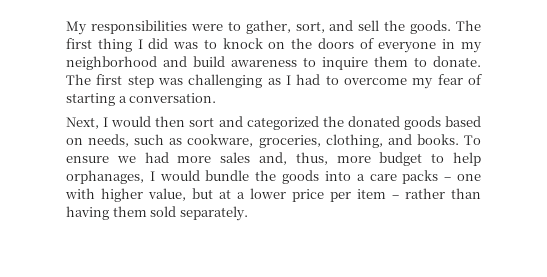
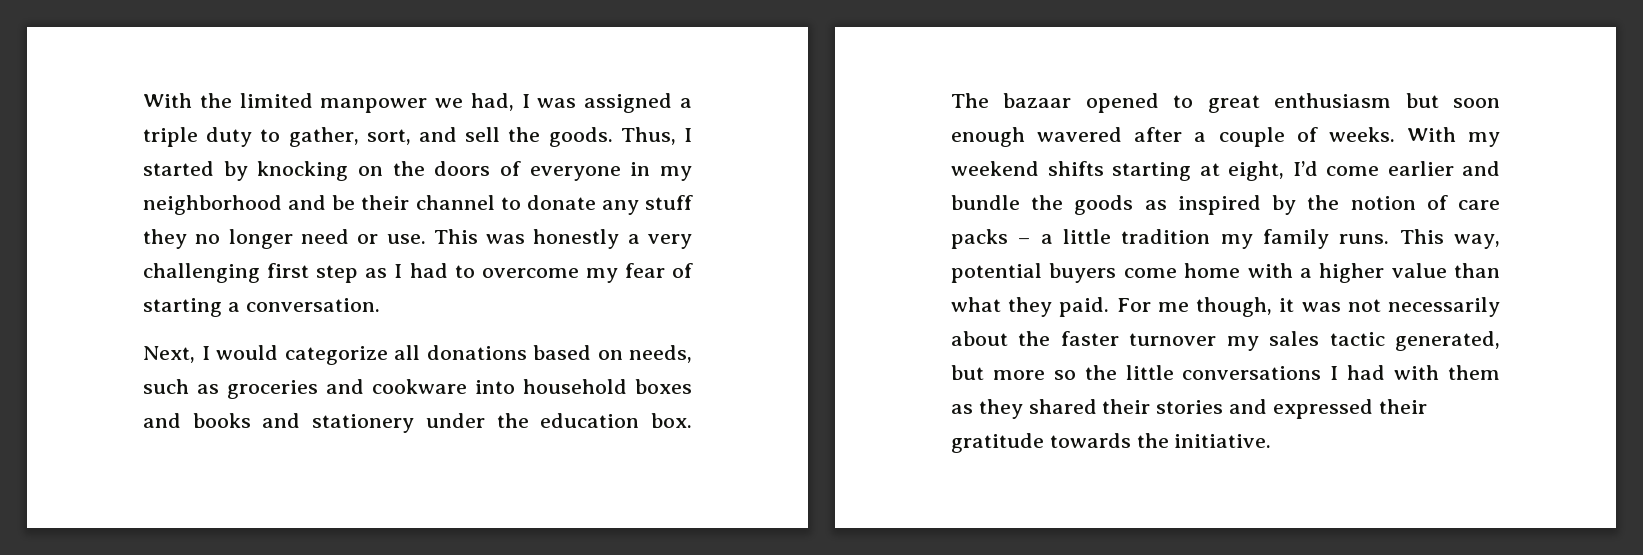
- My responsibilities were to gather, sort, and sell the goods.
+ With the limited manpower we had, I was assigned a triple duty to gather, sort, and sell the goods.
- The first thing I did was to knock on the doors of everyone in my neighborhood and build awareness to inquire them to donate. The first step was challenging as I had to overcome my fear of starting a conversation.
+ Thus, I started by knocking on the doors of everyone in my neighborhood and be their channel to donate any stuff they no longer need or use. This was honestly a very challenging first step as I had to overcome my fear of starting a conversation.
- Next, I would then sort and categorized the donated goods based on needs, such as cookware, groceries, clothing, and books. To ensure we had more sales and, thus, more budget to help orphanages, I would bundle the goods into a care packs – one with higher value, but at a lower price per item – rather than having them sold separately.
+ Next, I would categorize all donations based on needs, such as groceries and cookware into household boxes and books and stationery under the education box. The bazaar opened to great enthusiasm but soon enough wavered after a couple of weeks. With my weekend shifts starting at eight, I’d come earlier and bundle the goods as inspired by the notion of care packs – a little tradition my family runs. This way, potential buyers come home with a higher value than what they paid. For me though, it was not necessarily about the faster turnover my sales tactic generated, but more so the little conversations I had with them as they shared their stories and expressed their gratitude towards the initiative.

